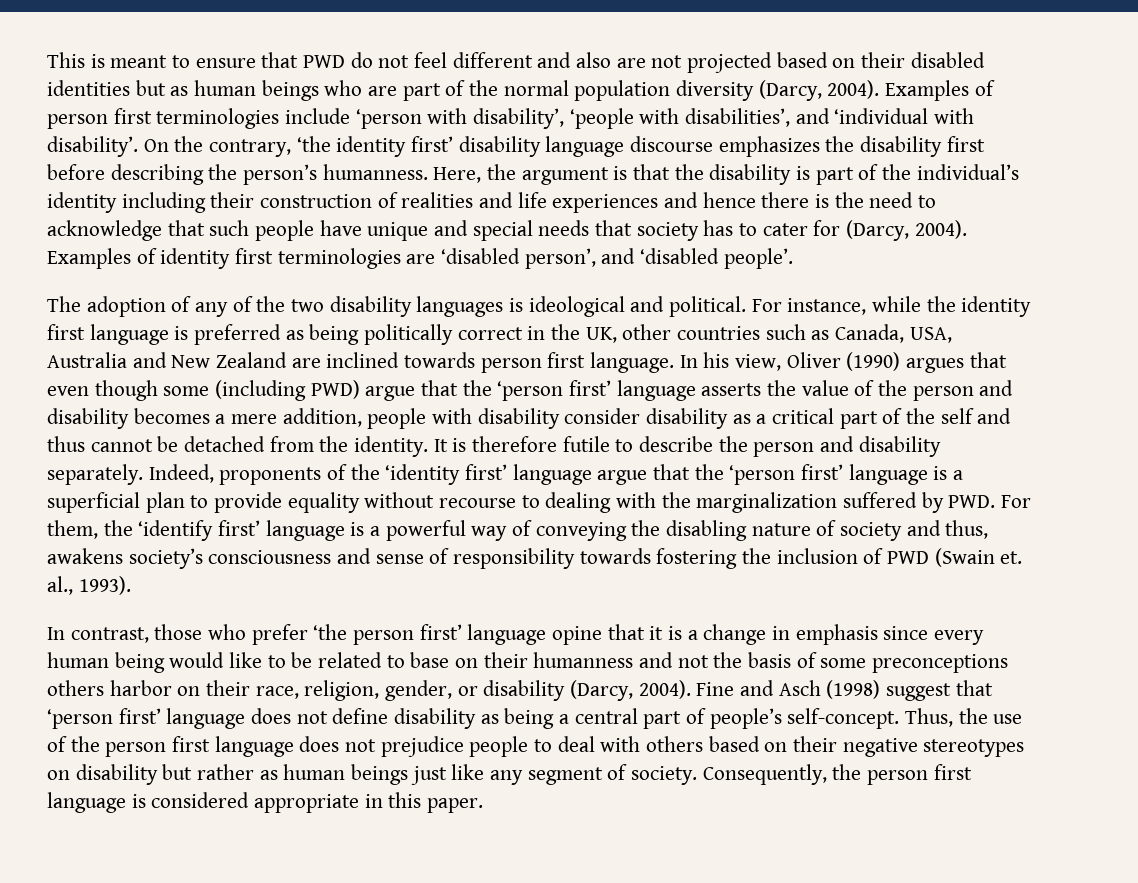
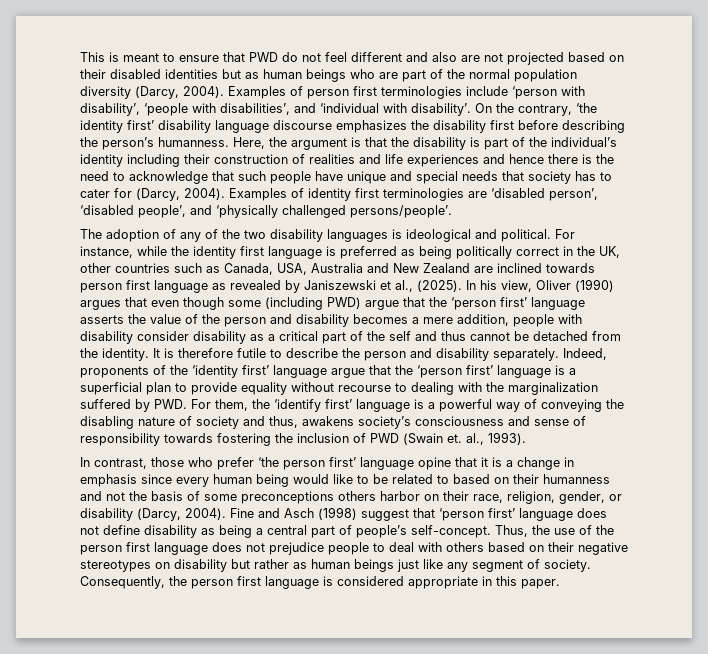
- Examples of identity first terminologies are ‘disabled person’, and ‘disabled people’.
+ Examples of identity first terminologies are ‘disabled person’, ‘disabled people’, and ‘physically challenged persons/people’.
- For instance, while the identity first language is preferred as being politically correct in the UK, other countries such as Canada, USA, Australia and New Zealand are inclined towards person first language.
+ For instance, while the identity first language is preferred as being politically correct in the UK, other countries such as Canada, USA, Australia and New Zealand are inclined towards person first language as revealed by Janiszewski et al., (2025).
- In contrast, those who prefer ‘the person first’ language opine that it is a change in emphasis since every human being would like to be related to base on their humanness and not the basis of some preconceptions others harbor on their race, religion, gender, or disability (Darcy, 2004).
+ In contrast, those who prefer ‘the person first’ language opine that it is a change in emphasis since every human being would like to be related to based on their humanness and not the basis of some preconceptions others harbor on their race, religion, gender, or disability (Darcy, 2004).

